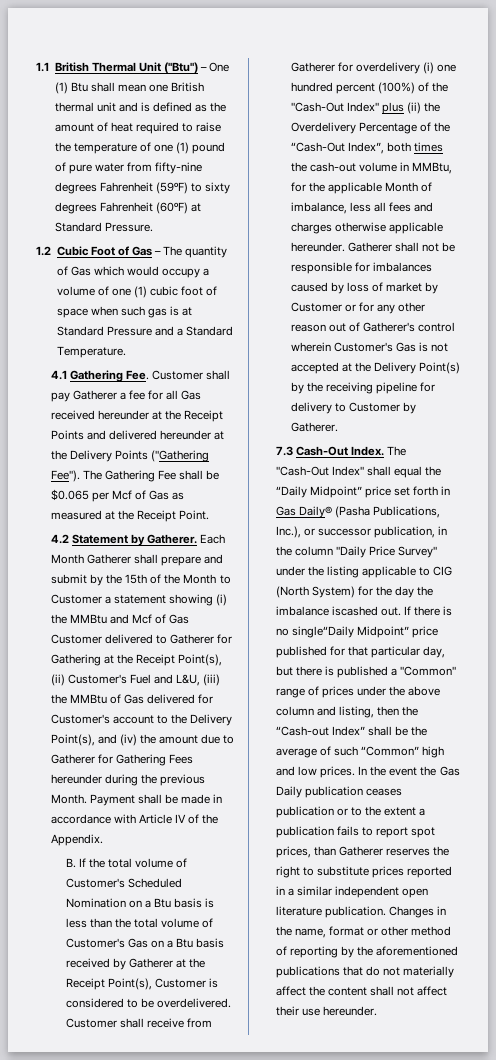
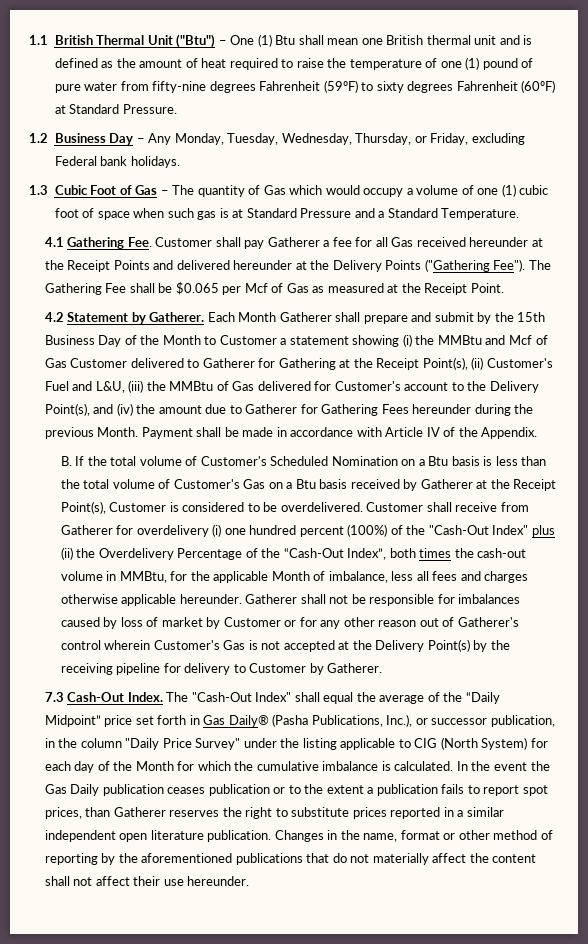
- 1.2 Cubic Foot of Gas – The quantity of Gas which would occupy a volume of one (1) cubic foot of space when such gas is at Standard Pressure and a Standard Temperature.
+ 1.2 Business Day – Any Monday, Tuesday, Wednesday, Thursday, or Friday, excluding Federal bank holidays.
+ 1.3 Cubic Foot of Gas – The quantity of Gas which would occupy a volume of one (1) cubic foot of space when such gas is at Standard Pressure and a Standard Temperature.
- Each Month Gatherer shall prepare and submit by the 15th of the Month to Customer a statement showing (i) the MMBtu and Mcf of Gas Customer delivered to Gatherer for Gathering at the Receipt Point(s), (ii) Customer's Fuel and L&U, (iii) the MMBtu of Gas delivered for Customer's account to the Delivery Point(s), and (iv) the amount due to Gatherer for Gathering Fees hereunder during the previous Month.
+ Each Month Gatherer shall prepare and submit by the 15th Business Day of the Month to Customer a statement showing (i) the MMBtu and Mcf of Gas Customer delivered to Gatherer for Gathering at the Receipt Point(s), (ii) Customer's Fuel and L&U, (iii) the MMBtu of Gas delivered for Customer's account to the Delivery Point(s), and (iv) the amount due to Gatherer for Gathering Fees hereunder during the previous Month.
- The "Cash-Out Index" shall equal the “Daily Midpoint” price set forth in Gas Daily® (Pasha Publications, Inc.), or successor publication, in the column "Daily Price Survey" under the listing applicable to CIG (North System) for the day the imbalance iscashed out. If there is no single“Daily Midpoint” price published for that particular day, but there is published a "Common" range of prices under the above column and listing, then the “Cash-out Index” shall be the average of such “Common” high and low prices.
+ The "Cash-Out Index" shall equal the average of the “Daily Midpoint” price set forth in Gas Daily® (Pasha Publications, Inc.), or successor publication, in the column "Daily Price Survey" under the listing applicable to CIG (North System) for each day of the Month for which the cumulative imbalance is calculated.

